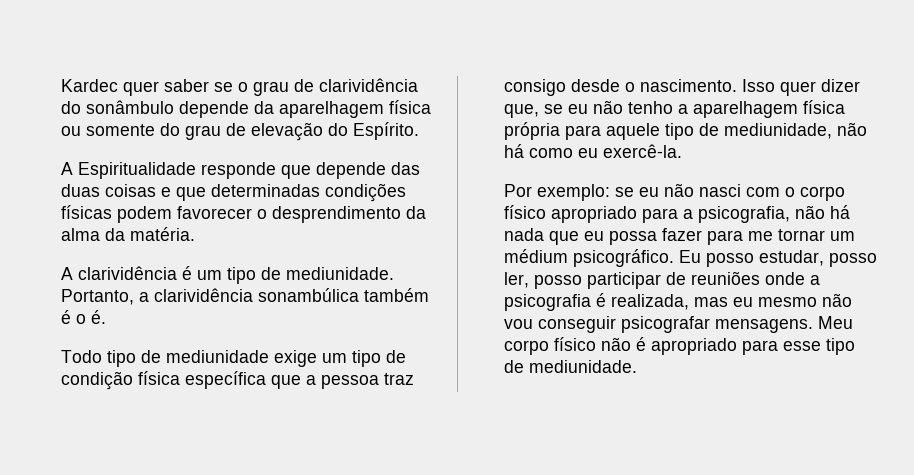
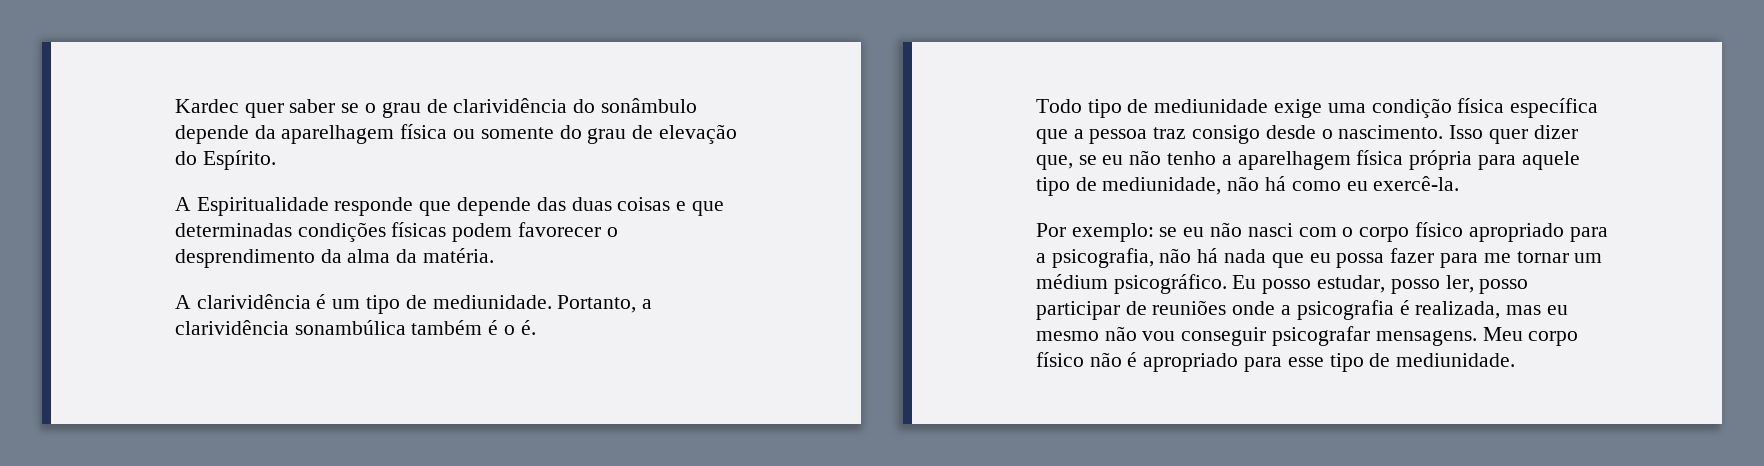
- Todo tipo de mediunidade exige um tipo de condição física específica que a pessoa traz consigo desde o nascimento.
+ Todo tipo de mediunidade exige uma condição física específica que a pessoa traz consigo desde o nascimento.

